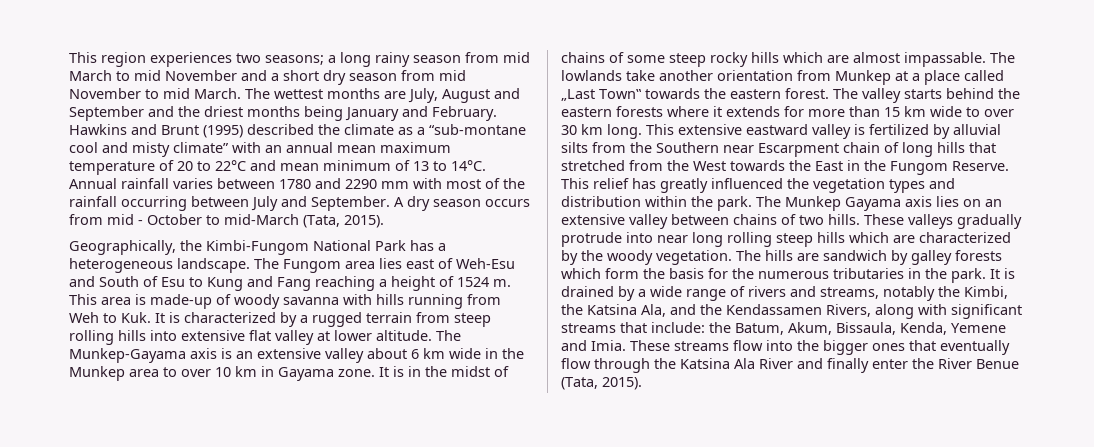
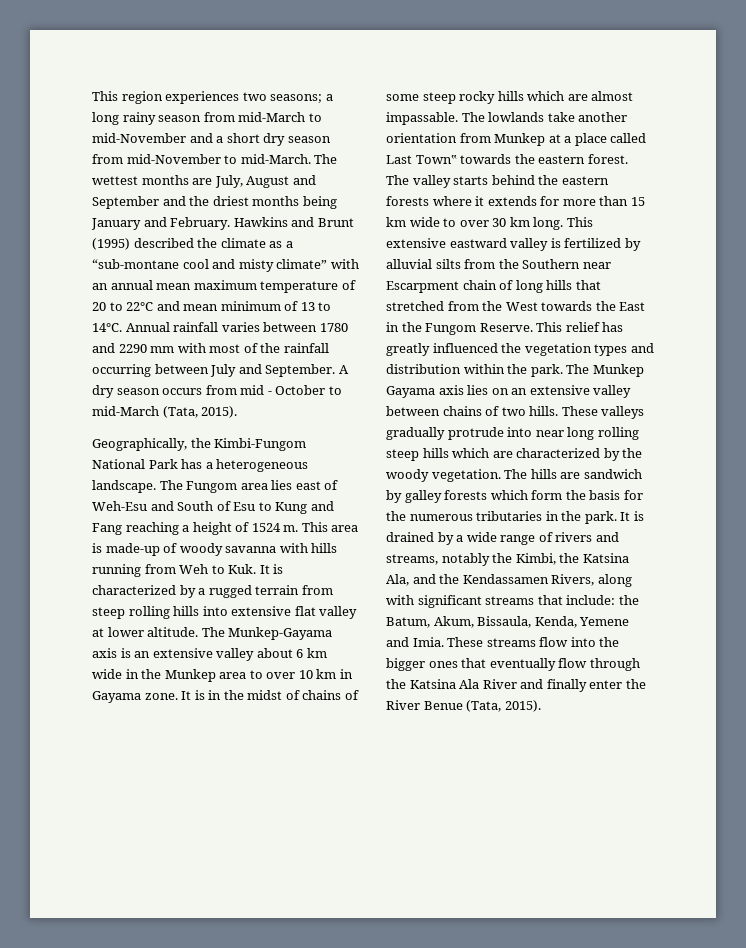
- This region experiences two seasons; a long rainy season from mid March to mid November and a short dry season from mid November to mid March.
+ This region experiences two seasons; a long rainy season from mid-March to mid-November and a short dry season from mid-November to mid-March.
- The lowlands take another orientation from Munkep at a place called „Last Town‟ towards the eastern forest.
+ The lowlands take another orientation from Munkep at a place called Last Town‟ towards the eastern forest.

